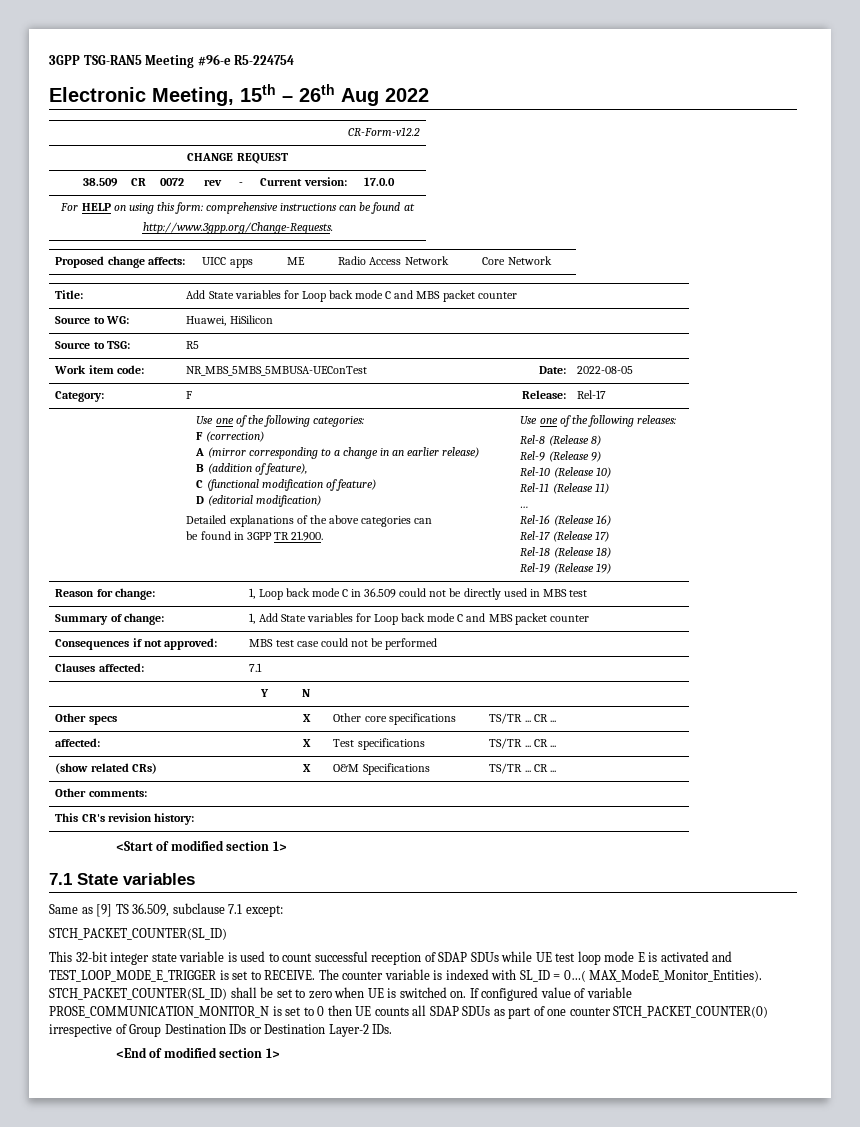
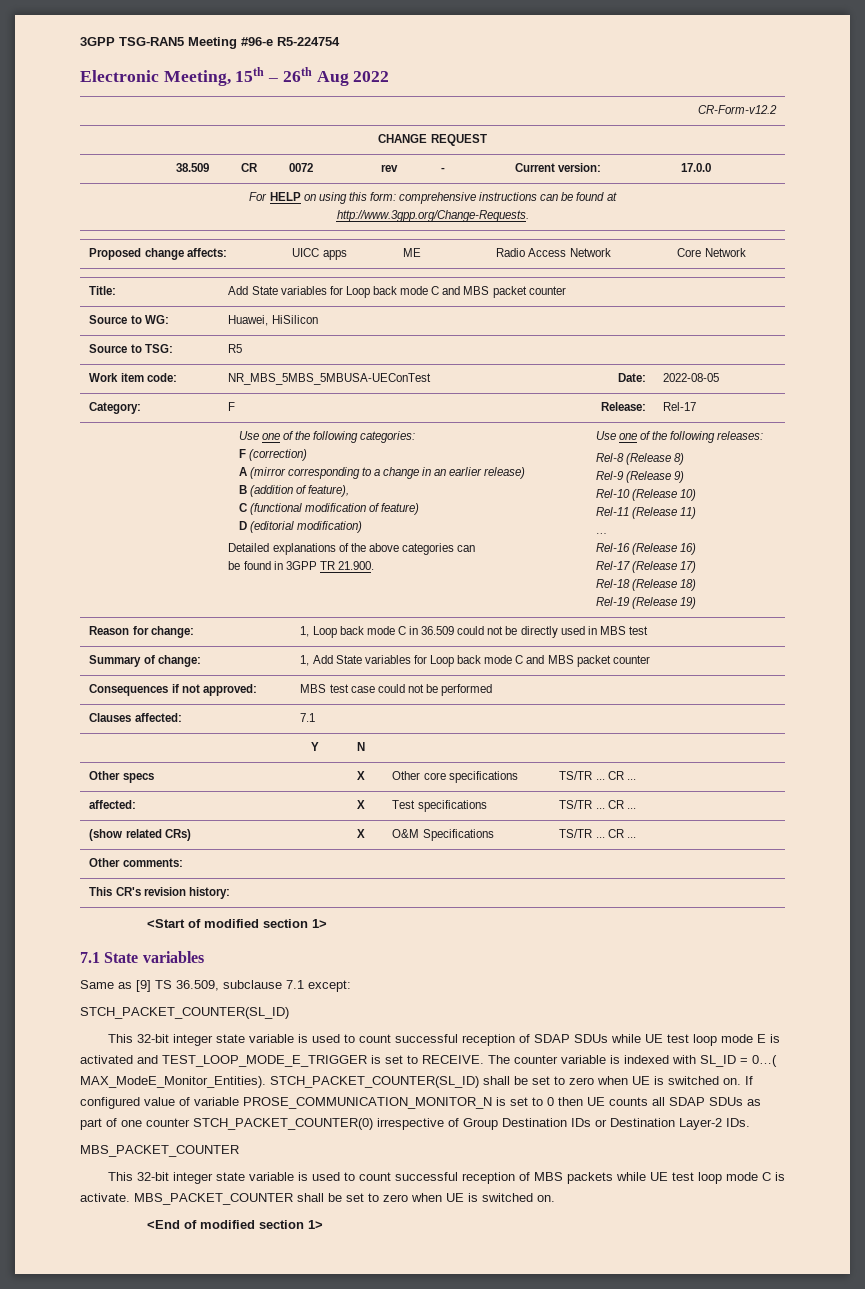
  If configured value of variable PROSE_COMMUNICATION_MONITOR_N is set to 0 then UE counts all SDAP SDUs as part of one counter STCH_PACKET_COUNTER(0) irrespective of Group Destination IDs or Destination Layer-2 IDs.
+ MBS_PACKET_COUNTER
+ This 32-bit integer state variable is used to count successful reception of MBS packets while UE test loop mode C is activate. MBS_PACKET_COUNTER shall be set to zero when UE is switched on.

